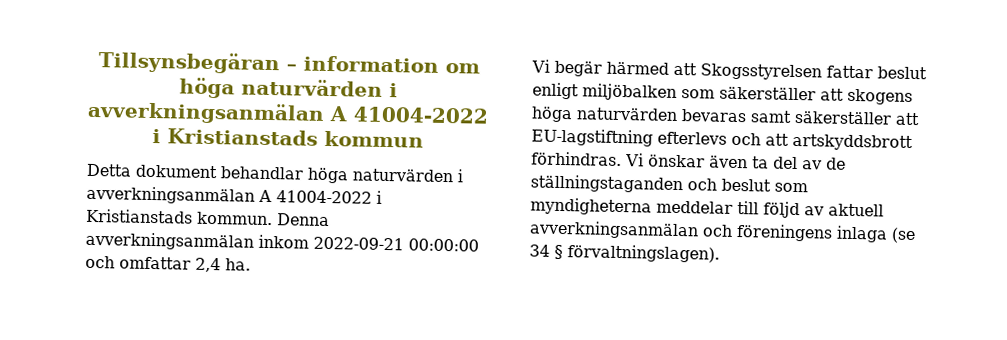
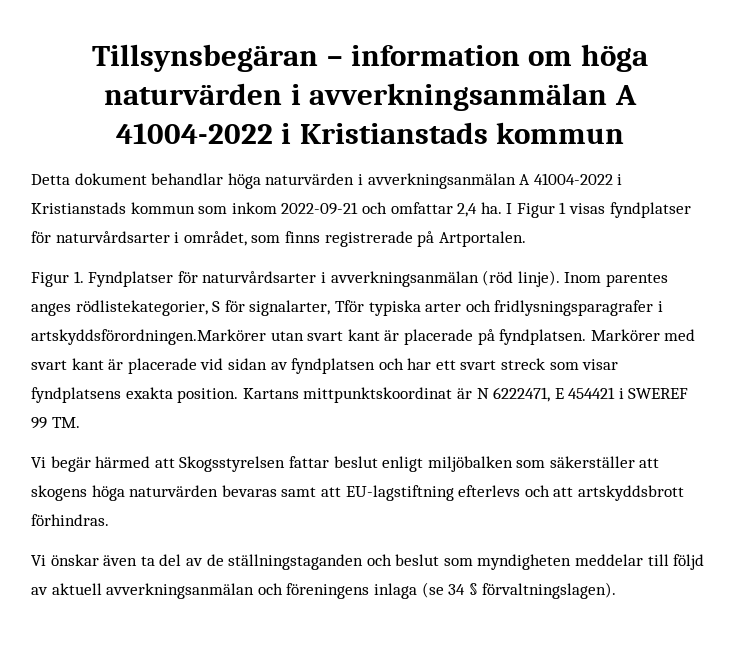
- Detta dokument behandlar höga naturvärden i avverkningsanmälan A 41004-2022 i Kristianstads kommun. Denna avverkningsanmälan inkom 2022-09-21 00:00:00 och omfattar 2,4 ha.
+ Detta dokument behandlar höga naturvärden i avverkningsanmälan A 41004-2022 i Kristianstads kommun som inkom 2022-09-21 och omfattar 2,4 ha. I Figur 1 visas fyndplatser för naturvårdsarter i området, som finns registrerade på Artportalen.
+ Figur 1. Fyndplatser för naturvårdsarter i avverkningsanmälan (röd linje). Inom parentes anges rödlistekategorier, S för signalarter, Tför typiska arter och fridlysningsparagrafer i artskyddsförordningen.Markörer utan svart kant är placerade på fyndplatsen. Markörer med svart kant är placerade vid sidan av fyndplatsen och har ett svart streck som visar fyndplatsens exakta position. Kartans mittpunktskoordinat är N 6222471, E 454421 i SWEREF 99 TM.
- Vi begär härmed att Skogsstyrelsen fattar beslut enligt miljöbalken som säkerställer att skogens höga naturvärden bevaras samt säkerställer att EU-lagstiftning efterlevs och att artskyddsbrott förhindras. Vi önskar även ta del av de ställningstaganden och beslut som myndigheterna meddelar till följd av aktuell avverkningsanmälan och föreningens inlaga (se 34 § förvaltningslagen).
+ Vi begär härmed att Skogsstyrelsen fattar beslut enligt miljöbalken som säkerställer att skogens höga naturvärden bevaras samt att EU-lagstiftning efterlevs och att artskyddsbrott förhindras.
+ Vi önskar även ta del av de ställningstaganden och beslut som myndigheten meddelar till följd av aktuell avverkningsanmälan och föreningens inlaga (se 34 § förvaltningslagen).

